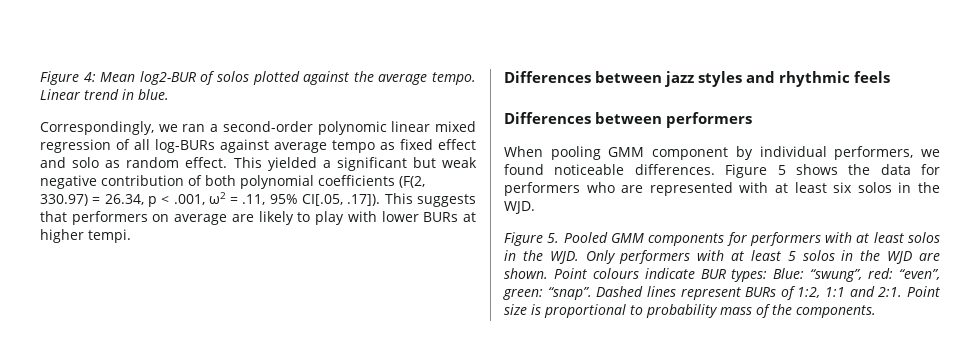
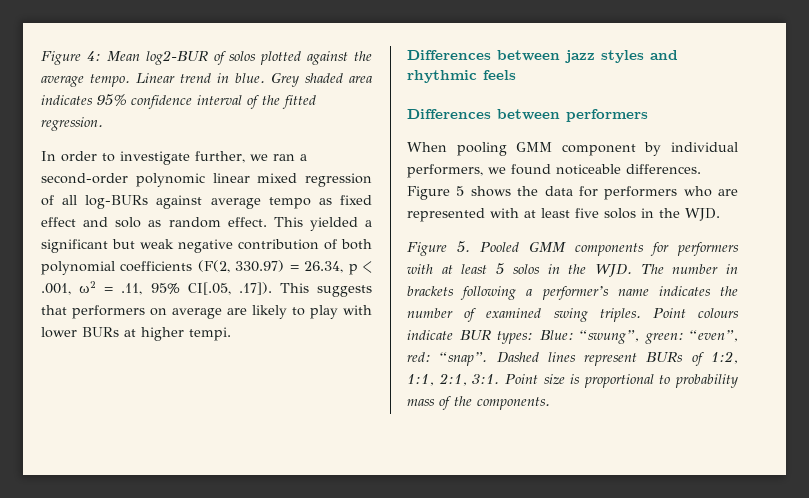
- Linear trend in blue.
- Correspondingly, we ran a second-order polynomic linear mixed regression of all log-BURs against average tempo as fixed effect and solo as random effect.
+ Linear trend in blue. Grey shaded area indicates 95% confidence interval of the fitted regression.
+ In order to investigate further, we ran a second-order polynomic linear mixed regression of all log-BURs against average tempo as fixed effect and solo as random effect.
- Figure 5 shows the data for performers who are represented with at least six solos in the WJD.
+ Figure 5 shows the data for performers who are represented with at least five solos in the WJD.
- Figure 5. Pooled GMM components for performers with at least solos in the WJD. Only performers with at least 5 solos in the WJD are shown.
+ Figure 5. Pooled GMM components for performers with at least 5 solos in the WJD. The number in brackets following a performer’s name indicates the number of examined swing triples.
- Point colours indicate BUR types: Blue: “swung”, red: “even”, green: “snap”.
+ Point colours indicate BUR types: Blue: “swung”, green: “even”, red: “snap”.
- Dashed lines represent BURs of 1:2, 1:1 and 2:1.
+ Dashed lines represent BURs of 1:2, 1:1, 2:1, 3:1.

